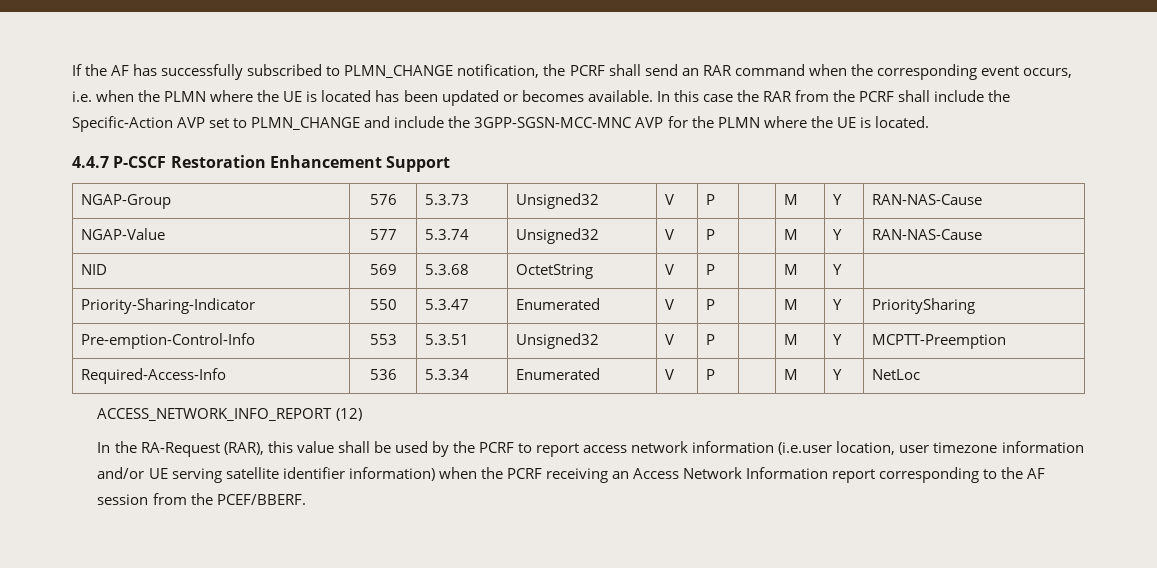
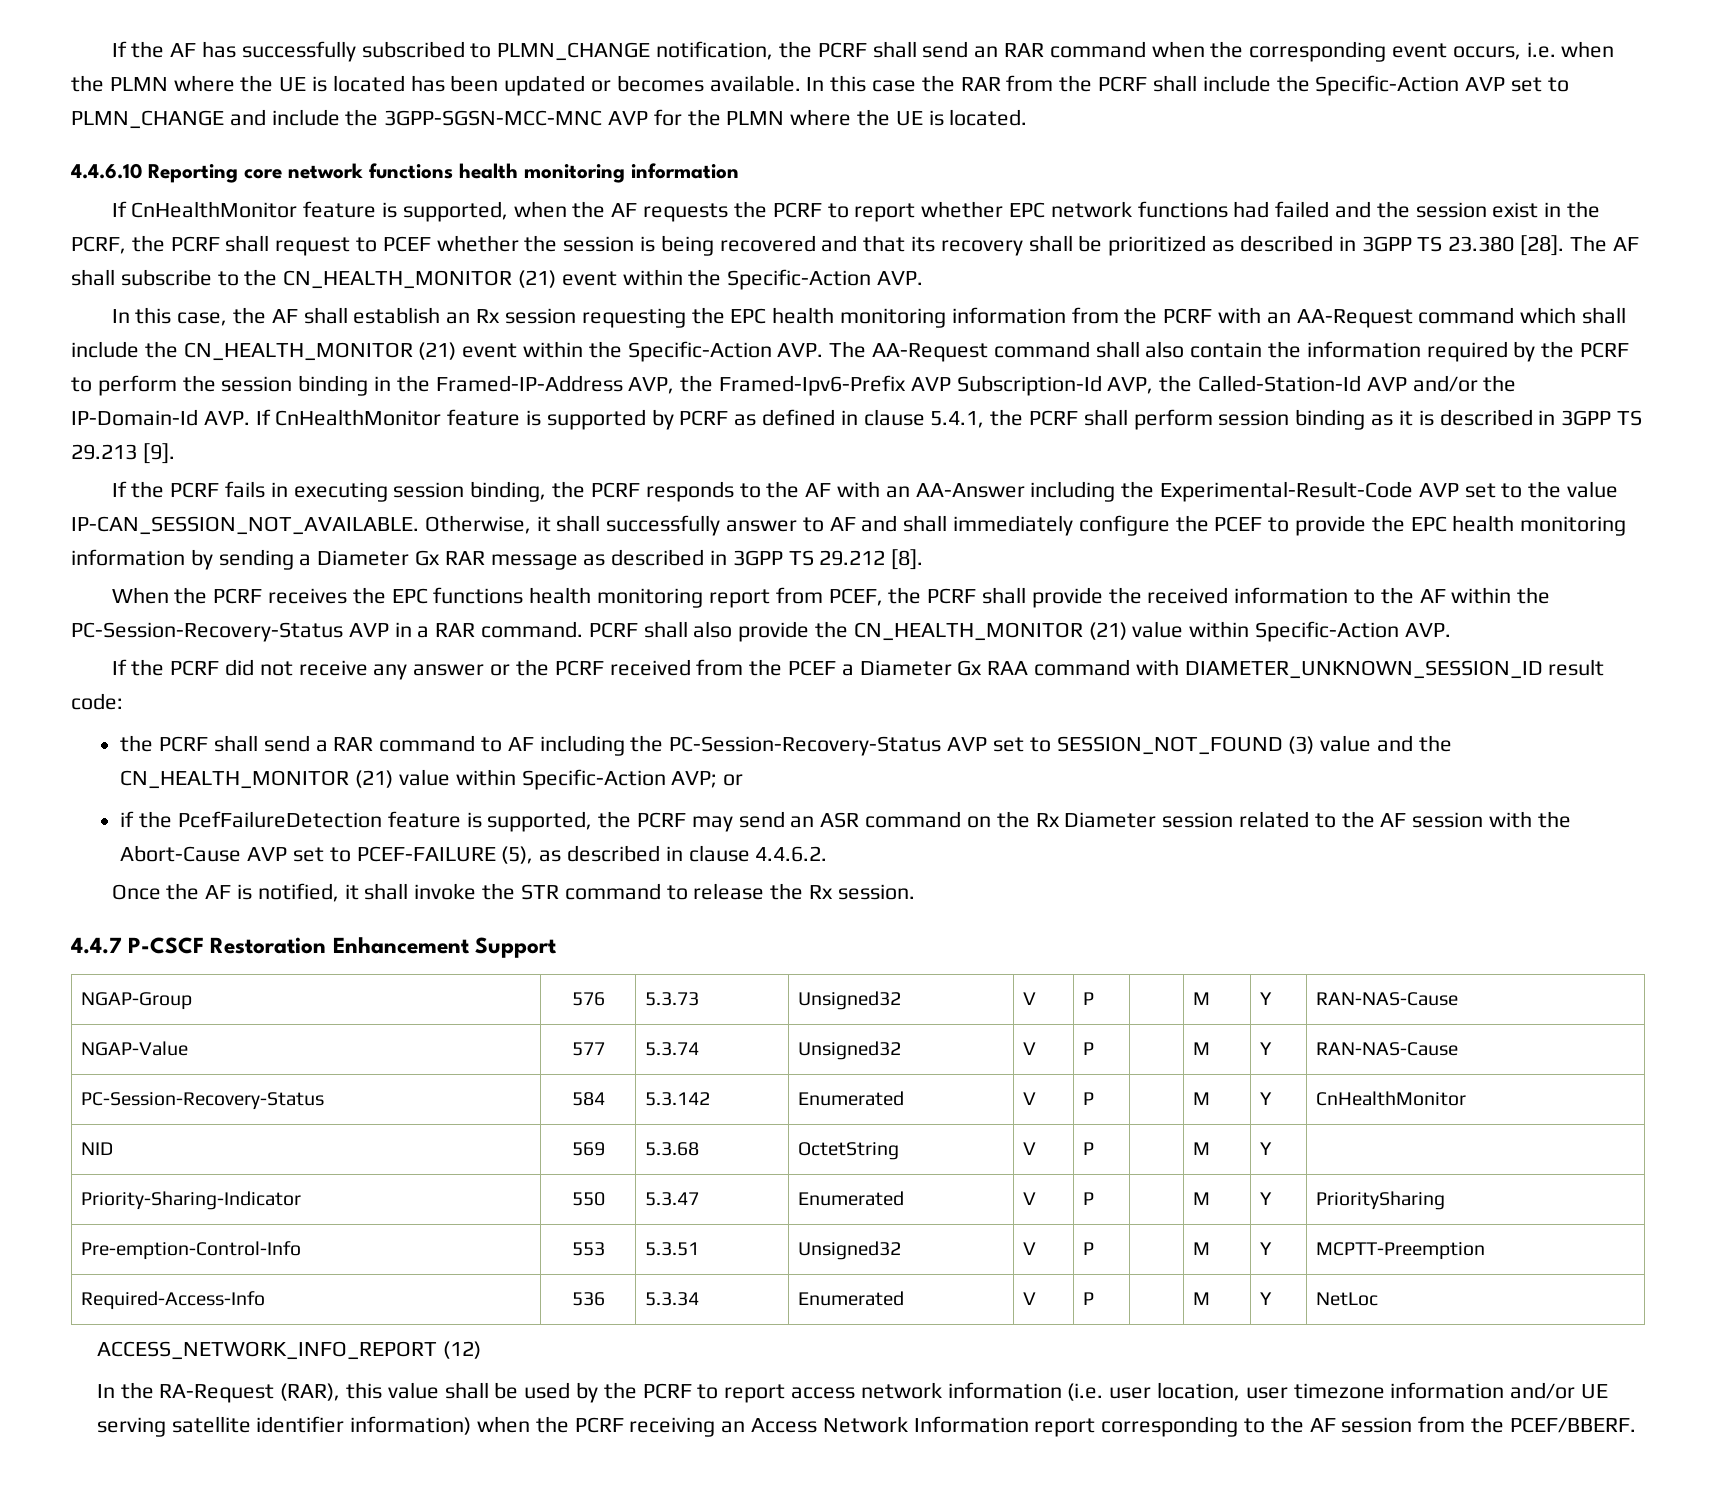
+ 4.4.6.10 Reporting core network functions health monitoring information
+ If CnHealthMonitor feature is supported, when the AF requests the PCRF to report whether EPC network functions had failed and the session exist in the PCRF, the PCRF shall request to PCEF whether the session is being recovered and that its recovery shall be prioritized as described in 3GPP TS 23.380 [28]. The AF shall subscribe to the CN_HEALTH_MONITOR (21) event within the Specific-Action AVP.
+ In this case, the AF shall establish an Rx session requesting the EPC health monitoring information from the PCRF with an AA-Request command which shall include the CN_HEALTH_MONITOR (21) event within the Specific-Action AVP. The AA-Request command shall also contain the information required by the PCRF to perform the session binding in the Framed-IP-Address AVP, the Framed-Ipv6-Prefix AVP Subscription-Id AVP, the Called-Station-Id AVP and/or the IP-Domain-Id AVP. If CnHealthMonitor feature is supported by PCRF as defined in clause 5.4.1, the PCRF shall perform session binding as it is described in 3GPP TS 29.213 [9].
+ If the PCRF fails in executing session binding, the PCRF responds to the AF with an AA-Answer including the Experimental-Result-Code AVP set to the value IP-CAN_SESSION_NOT_AVAILABLE. Otherwise, it shall successfully answer to AF and shall immediately configure the PCEF to provide the EPC health monitoring information by sending a Diameter Gx RAR message as described in 3GPP TS 29.212 [8].
+ When the PCRF receives the EPC functions health monitoring report from PCEF, the PCRF shall provide the received information to the AF within the PC-Session-Recovery-Status AVP in a RAR command. PCRF shall also provide the CN_HEALTH_MONITOR (21) value within Specific-Action AVP.
+ If the PCRF did not receive any answer or the PCRF received from the PCEF a Diameter Gx RAA command with DIAMETER_UNKNOWN_SESSION_ID result code:
+ the PCRF shall send a RAR command to AF including the PC-Session-Recovery-Status AVP set to SESSION_NOT_FOUND (3) value and the CN_HEALTH_MONITOR (21) value within Specific-Action AVP; or
+ if the PcefFailureDetection feature is supported, the PCRF may send an ASR command on the Rx Diameter session related to the AF session with the Abort-Cause AVP set to PCEF-FAILURE (5), as described in clause 4.4.6.2.
+ Once the AF is notified, it shall invoke the STR command to release the Rx session.
+ PC-Session-Recovery-Status | 584 | 5.3.142 | Enumerated | V | P | | M | Y | CnHealthMonitor
- In the RA-Request (RAR), this value shall be used by the PCRF to report access network information (i.e.user location, user timezone information and/or UE serving satellite identifier information) when the PCRF receiving an Access Network Information report corresponding to the AF session from the PCEF/BBERF.
+ In the RA-Request (RAR), this value shall be used by the PCRF to report access network information (i.e. user location, user timezone information and/or UE serving satellite identifier information) when the PCRF receiving an Access Network Information report corresponding to the AF session from the PCEF/BBERF.

